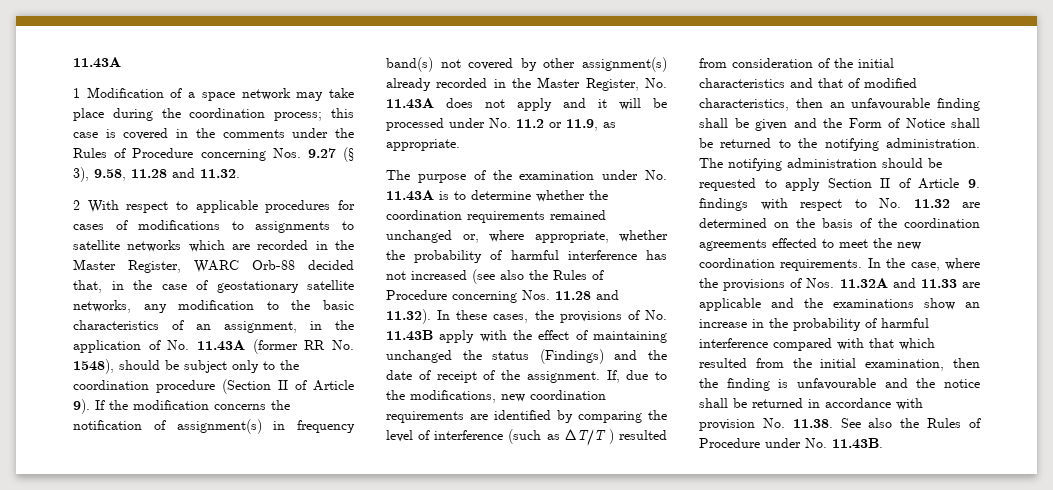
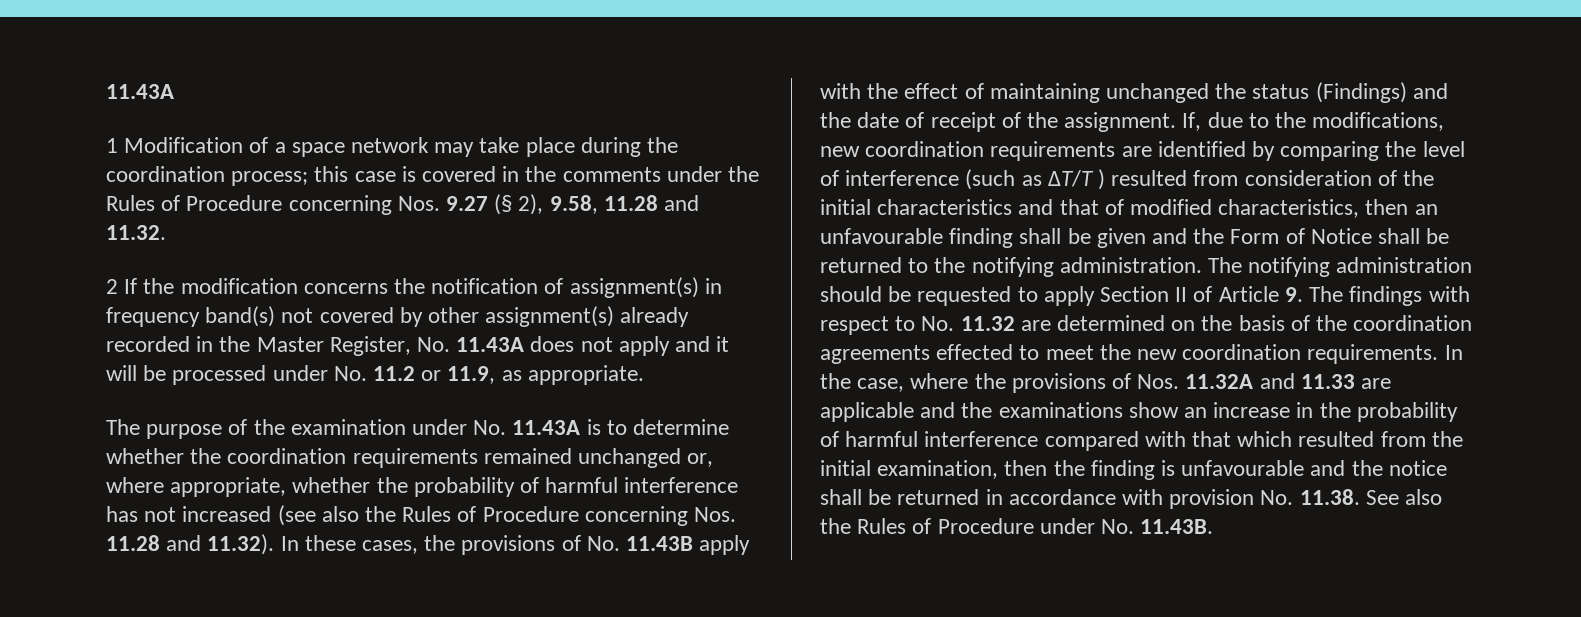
- 1 Modification of a space network may take place during the coordination process; this case is covered in the comments under the Rules of Procedure concerning Nos. 9.27 (§ 3), 9.58, 11.28 and 11.32.
+ 1 Modification of a space network may take place during the coordination process; this case is covered in the comments under the Rules of Procedure concerning Nos. 9.27 (§ 2), 9.58, 11.28 and 11.32.
- 2 With respect to applicable procedures for cases of modifications to assignments to satellite networks which are recorded in the Master Register, WARC Orb-88 decided that, in the case of geostationary satellite networks, any modification to the basic characteristics of an assignment, in the application of No. 11.43A (former RR No. 1548), should be subject only to the coordination procedure (Section II of Article 9). If the modification concerns the notification of assignment(s) in frequency band(s) not covered by other assignment(s) already recorded in the Master Register, No. 11.43A does not apply and it will be processed under No. 11.2 or 11.9, as appropriate.
+ 2 If the modification concerns the notification of assignment(s) in frequency band(s) not covered by other assignment(s) already recorded in the Master Register, No. 11.43A does not apply and it will be processed under No. 11.2 or 11.9, as appropriate.
- The notifying administration should be requested to apply Section II of Article 9. findings with respect to No. 11.32 are determined on the basis of the coordination agreements effected to meet the new coordination requirements.
+ The notifying administration should be requested to apply Section II of Article 9. The findings with respect to No. 11.32 are determined on the basis of the coordination agreements effected to meet the new coordination requirements.

